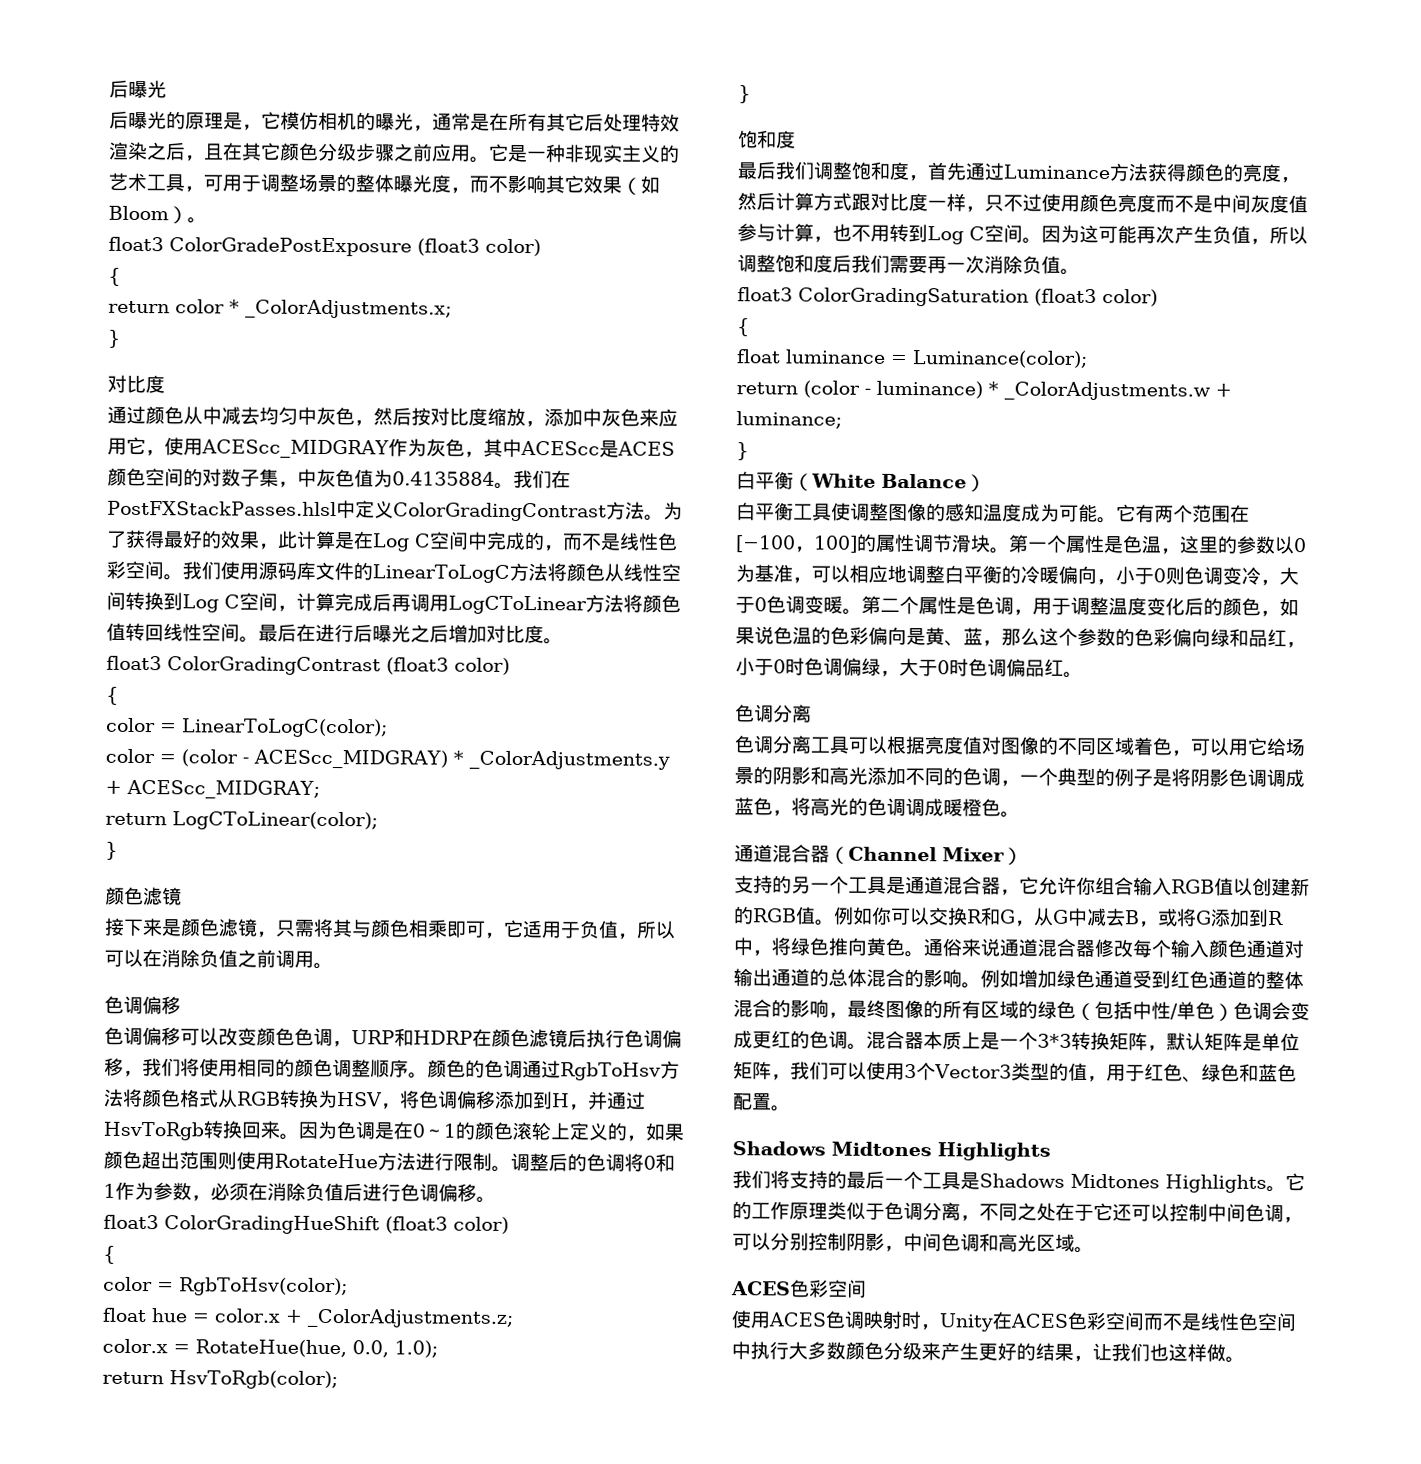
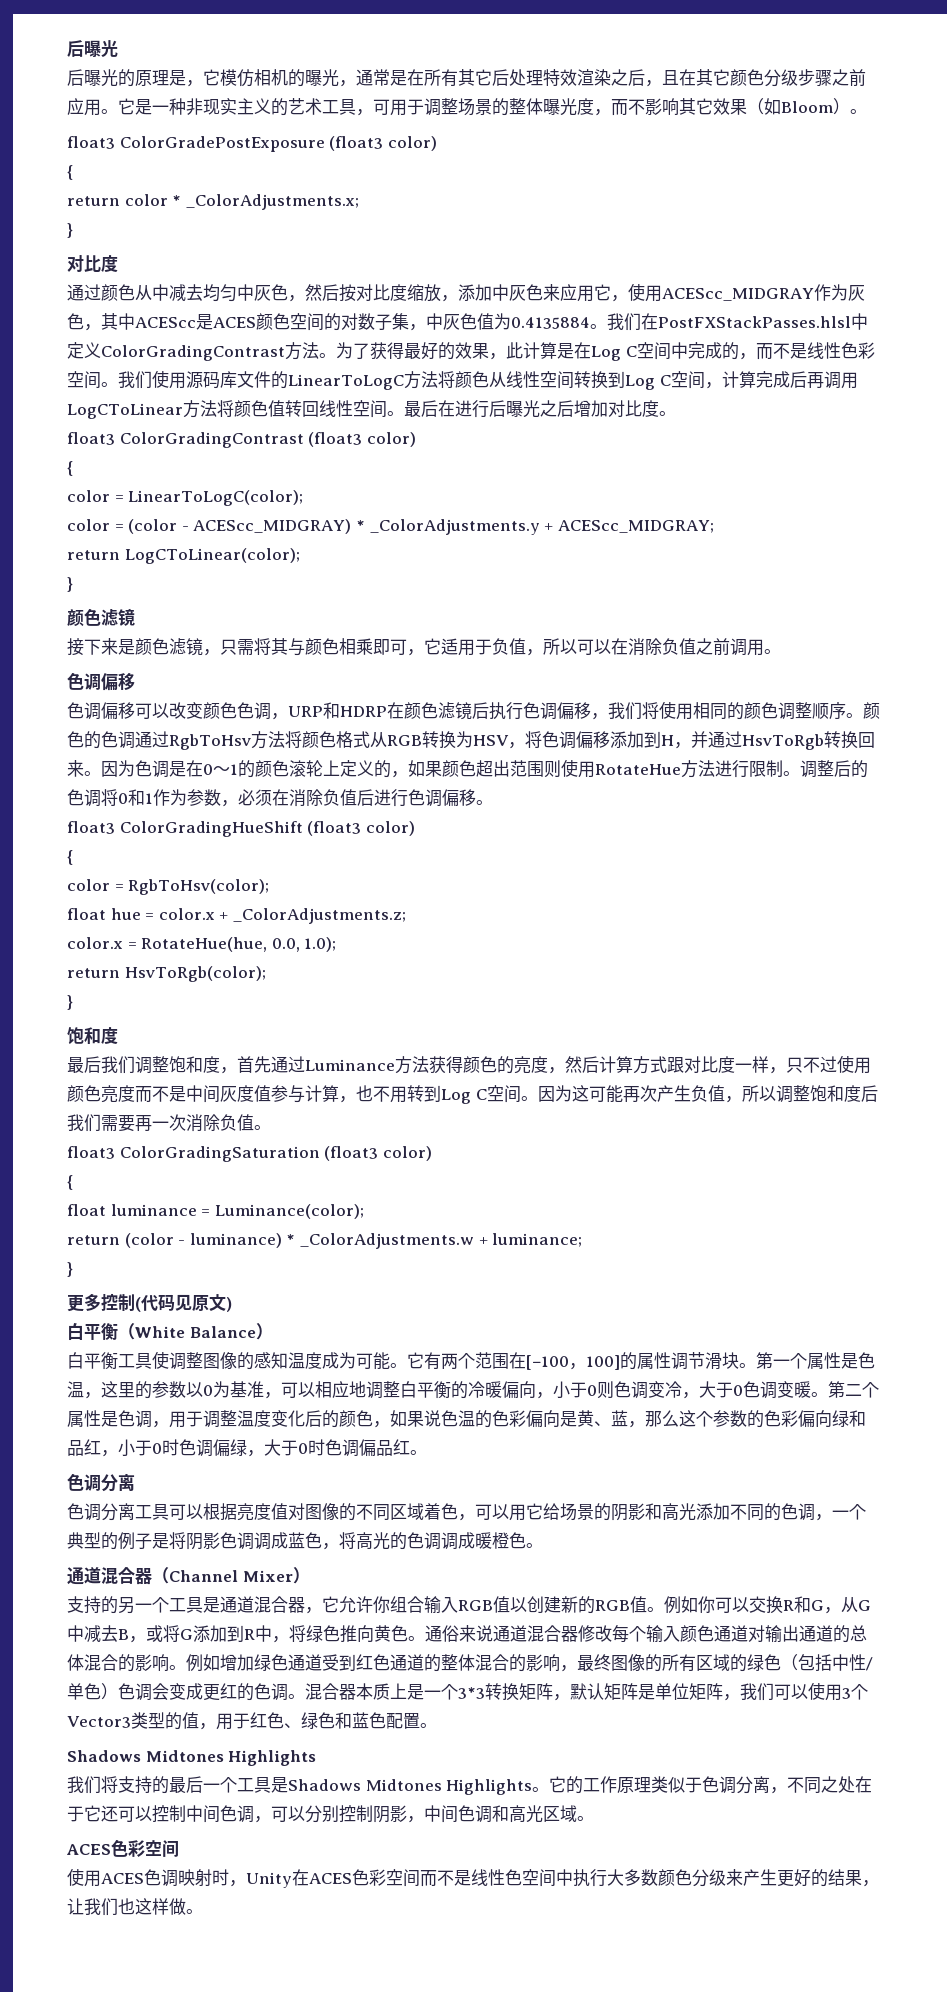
+ 更多控制(代码见原文)

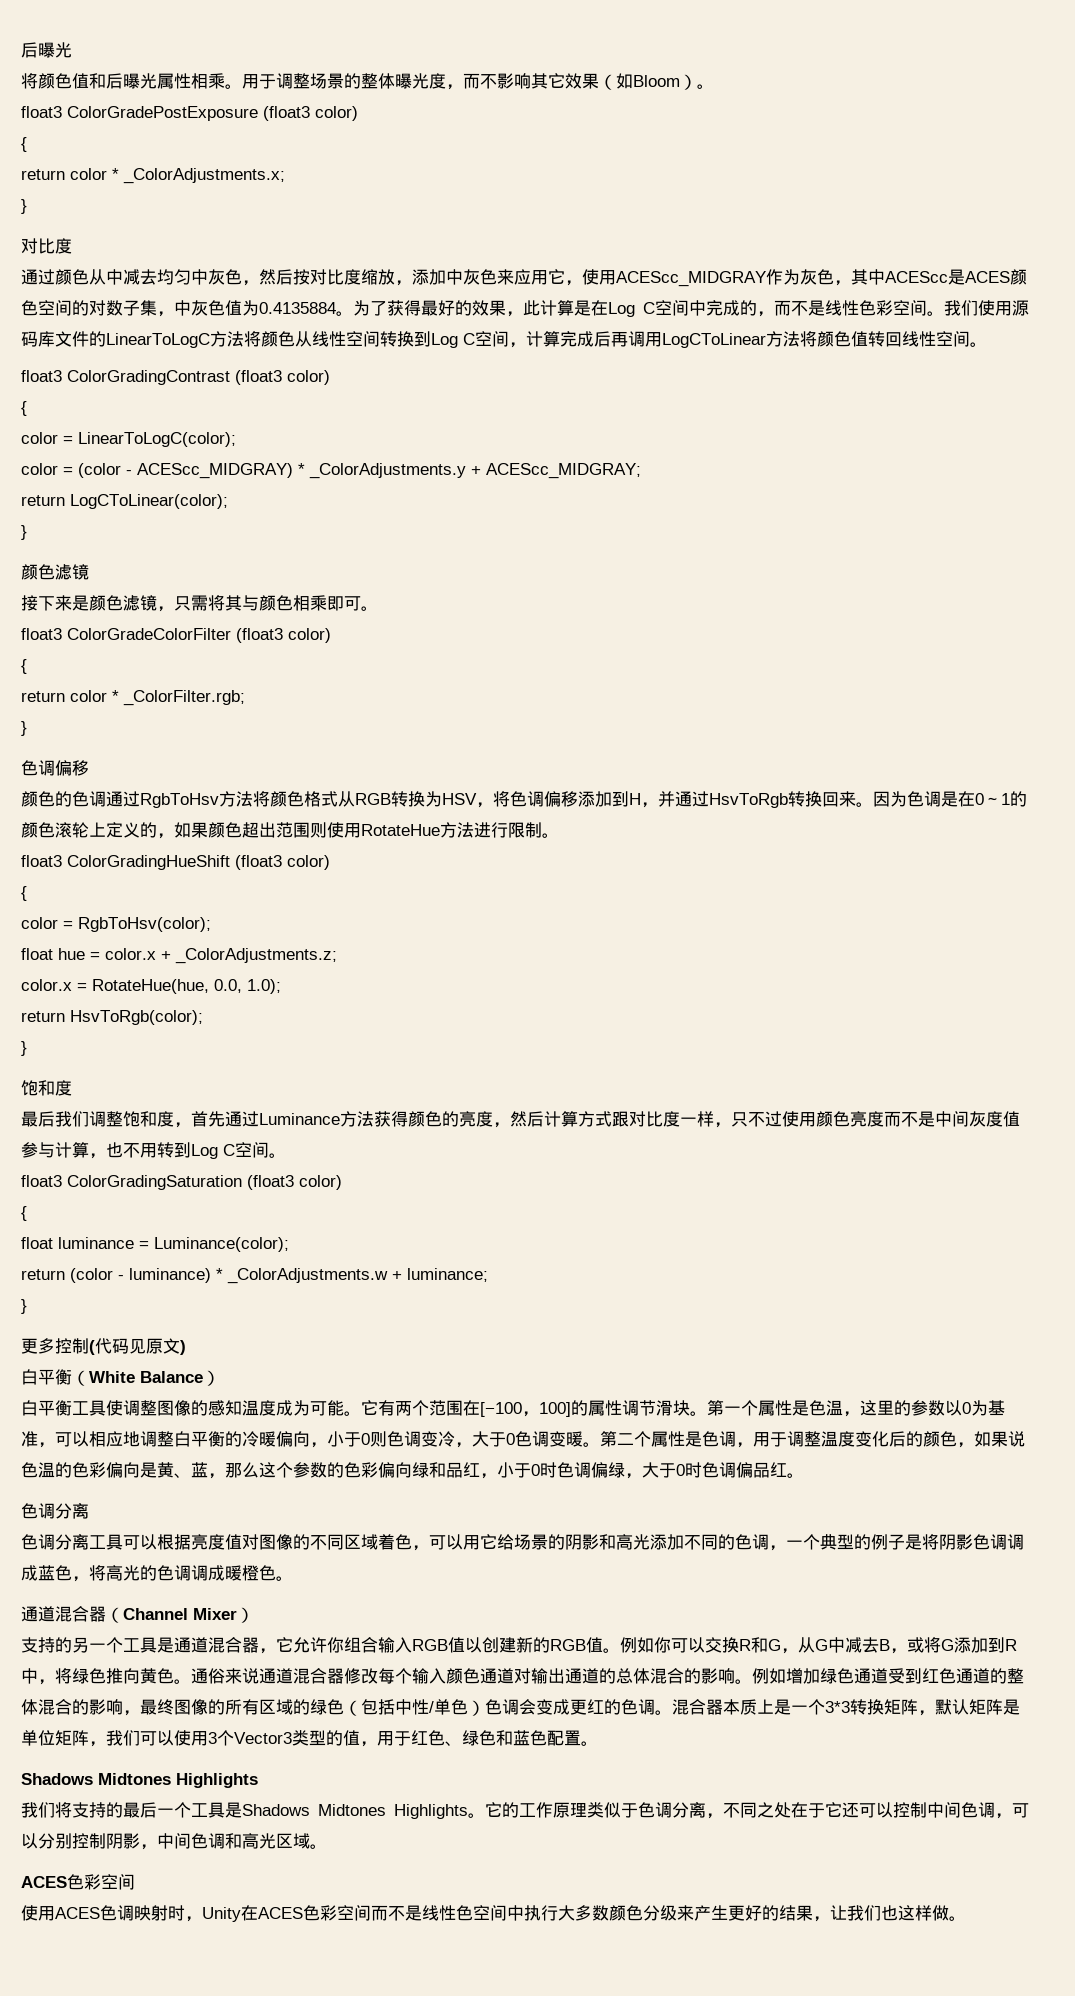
- 后曝光的原理是，它模仿相机的曝光，通常是在所有其它后处理特效渲染之后，且在其它颜色分级步骤之前应用。它是一种非现实主义的艺术工具，可用于调整场景的整体曝光度，而不影响其它效果（如Bloom）。
+ 将颜色值和后曝光属性相乘。用于调整场景的整体曝光度，而不影响其它效果（如Bloom）。
- 我们在PostFXStackPasses.hlsl中定义ColorGradingContrast方法。
- 最后在进行后曝光之后增加对比度。
- 接下来是颜色滤镜，只需将其与颜色相乘即可，它适用于负值，所以可以在消除负值之前调用。
+ 接下来是颜色滤镜，只需将其与颜色相乘即可。
+ float3 ColorGradeColorFilter (float3 color)
+ {
+ return color * _ColorFilter.rgb;
+ }
  色调偏移
- 色调偏移可以改变颜色色调，URP和HDRP在颜色滤镜后执行色调偏移，我们将使用相同的颜色调整顺序。颜色的色调通过RgbToHsv方法将颜色格式从RGB转换为HSV，将色调偏移添加到H，并通过HsvToRgb转换回来。
+ 颜色的色调通过RgbToHsv方法将颜色格式从RGB转换为HSV，将色调偏移添加到H，并通过HsvToRgb转换回来。
- 调整后的色调将0和1作为参数，必须在消除负值后进行色调偏移。
- 因为这可能再次产生负值，所以调整饱和度后我们需要再一次消除负值。

